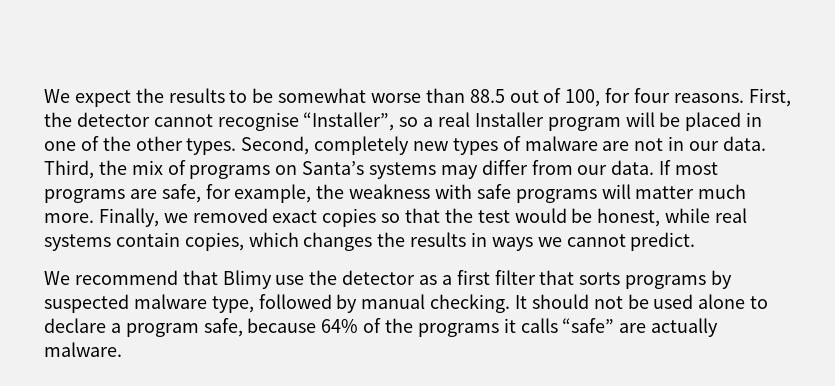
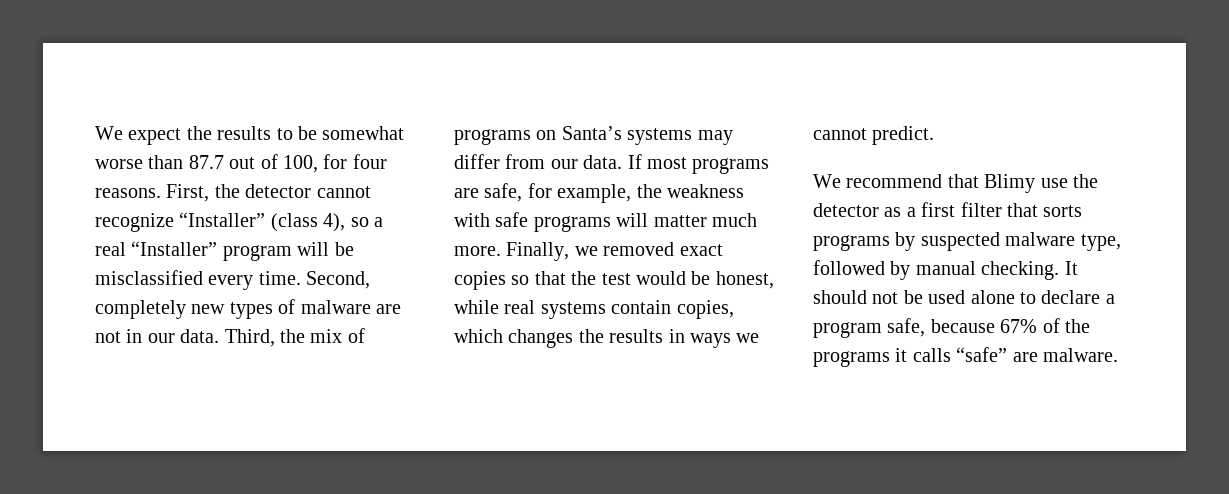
- We expect the results to be somewhat worse than 88.5 out of 100, for four reasons.
+ We expect the results to be somewhat worse than 87.7 out of 100, for four reasons.
- First, the detector cannot recognise “Installer”, so a real Installer program will be placed in one of the other types.
+ First, the detector cannot recognize “Installer” (class 4), so a real “Installer” program will be misclassified every time.
- It should not be used alone to declare a program safe, because 64% of the programs it calls “safe” are actually malware.
+ It should not be used alone to declare a program safe, because 67% of the programs it calls “safe” are malware.

